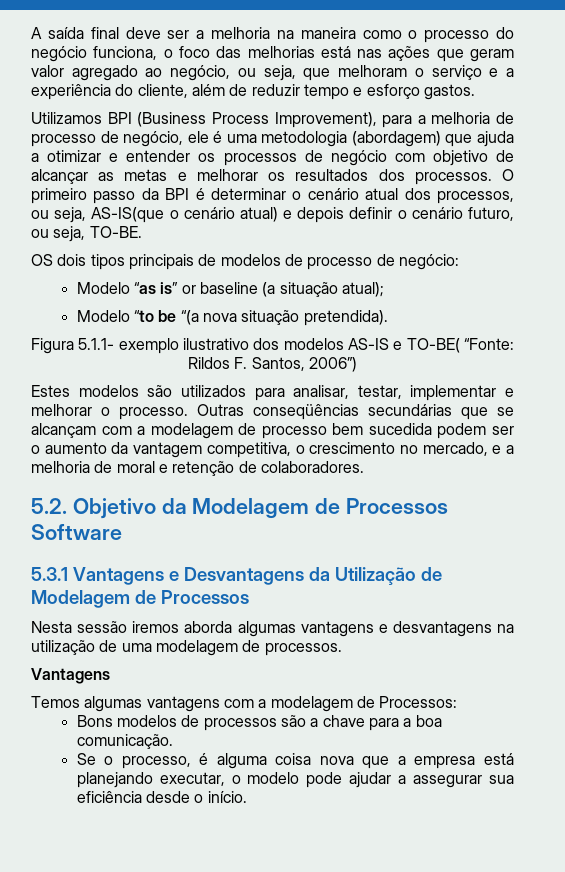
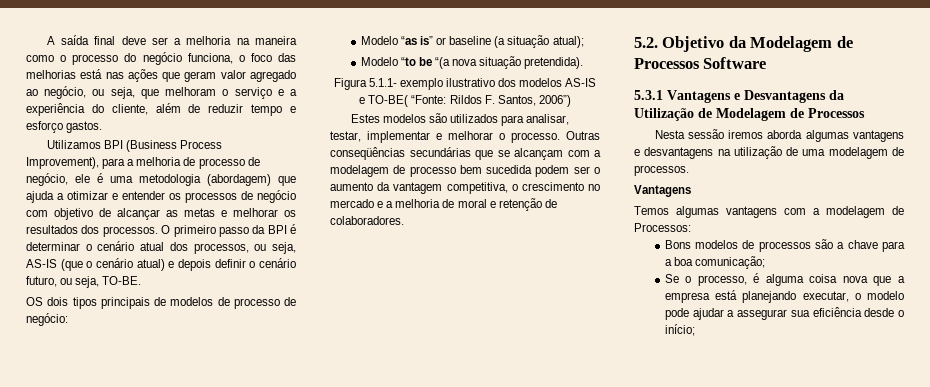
- O primeiro passo da BPI é determinar o cenário atual dos processos, ou seja, AS-IS(que o cenário atual) e depois definir o cenário futuro, ou seja, TO-BE.
+ O primeiro passo da BPI é determinar o cenário atual dos processos, ou seja, AS-IS (que o cenário atual) e depois definir o cenário futuro, ou seja, TO-BE.
- Outras conseqüências secundárias que se alcançam com a modelagem de processo bem sucedida podem ser o aumento da vantagem competitiva, o crescimento no mercado, e a melhoria de moral e retenção de colaboradores.
+ Outras conseqüências secundárias que se alcançam com a modelagem de processo bem sucedida podem ser o aumento da vantagem competitiva, o crescimento no mercado e a melhoria de moral e retenção de colaboradores.
- Bons modelos de processos são a chave para a boa comunicação.
+ Bons modelos de processos são a chave para a boa comunicação;
- Se o processo, é alguma coisa nova que a empresa está planejando executar, o modelo pode ajudar a assegurar sua eficiência desde o início.
+ Se o processo, é alguma coisa nova que a empresa está planejando executar, o modelo pode ajudar a assegurar sua eficiência desde o início;

